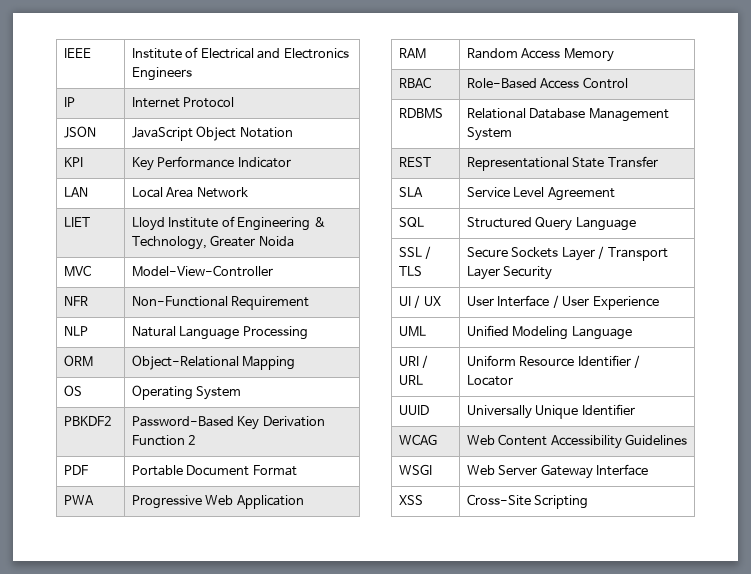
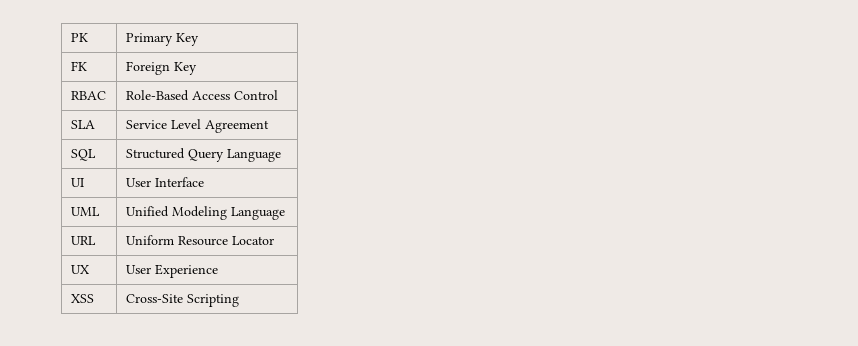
- IEEE | Institute of Electrical and Electronics Engineers
- IP | Internet Protocol
- JSON | JavaScript Object Notation
- KPI | Key Performance Indicator
- LAN | Local Area Network
- LIET | Lloyd Institute of Engineering & Technology, Greater Noida
- MVC | Model-View-Controller
- NFR | Non-Functional Requirement
- NLP | Natural Language Processing
- ORM | Object-Relational Mapping
- OS | Operating System
- PBKDF2 | Password-Based Key Derivation Function 2
- PDF | Portable Document Format
- PWA | Progressive Web Application
- RAM | Random Access Memory
+ PK | Primary Key
+ FK | Foreign Key
  RBAC | Role-Based Access Control
- RDBMS | Relational Database Management System
- REST | Representational State Transfer
- SSL / TLS | Secure Sockets Layer / Transport Layer Security
- UI / UX | User Interface / User Experience
+ UI | User Interface
- URI / URL | Uniform Resource Identifier / Locator
+ URL | Uniform Resource Locator
- UUID | Universally Unique Identifier
- WCAG | Web Content Accessibility Guidelines
- WSGI | Web Server Gateway Interface
+ UX | User Experience

